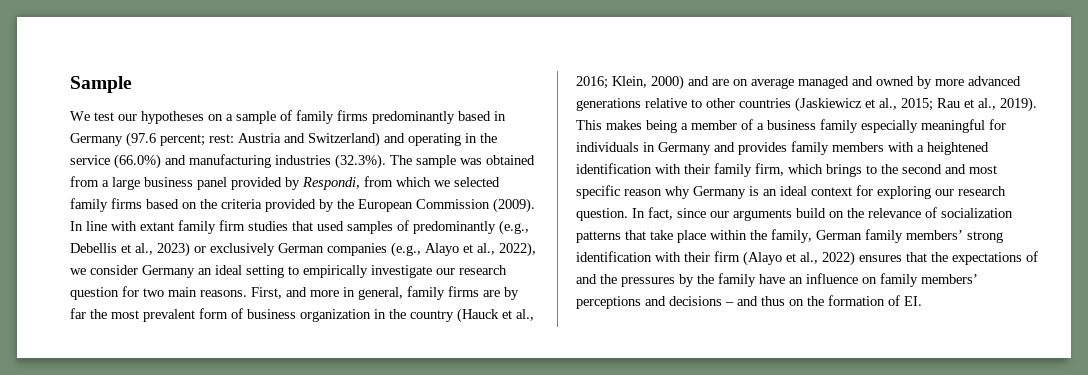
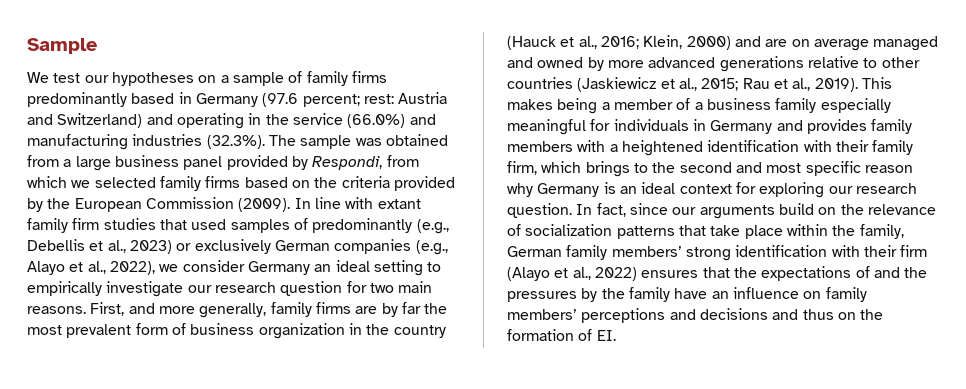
- First, and more in general, family firms are by far the most prevalent form of business organization in the country (Hauck et al., 2016; Klein, 2000) and are on average managed and owned by more advanced generations relative to other countries (Jaskiewicz et al., 2015; Rau et al., 2019).
+ First, and more generally, family firms are by far the most prevalent form of business organization in the country (Hauck et al., 2016; Klein, 2000) and are on average managed and owned by more advanced generations relative to other countries (Jaskiewicz et al., 2015; Rau et al., 2019).
- In fact, since our arguments build on the relevance of socialization patterns that take place within the family, German family members’ strong identification with their firm (Alayo et al., 2022) ensures that the expectations of and the pressures by the family have an influence on family members’ perceptions and decisions – and thus on the formation of EI.
+ In fact, since our arguments build on the relevance of socialization patterns that take place within the family, German family members’ strong identification with their firm (Alayo et al., 2022) ensures that the expectations of and the pressures by the family have an influence on family members’ perceptions and decisions and thus on the formation of EI.

